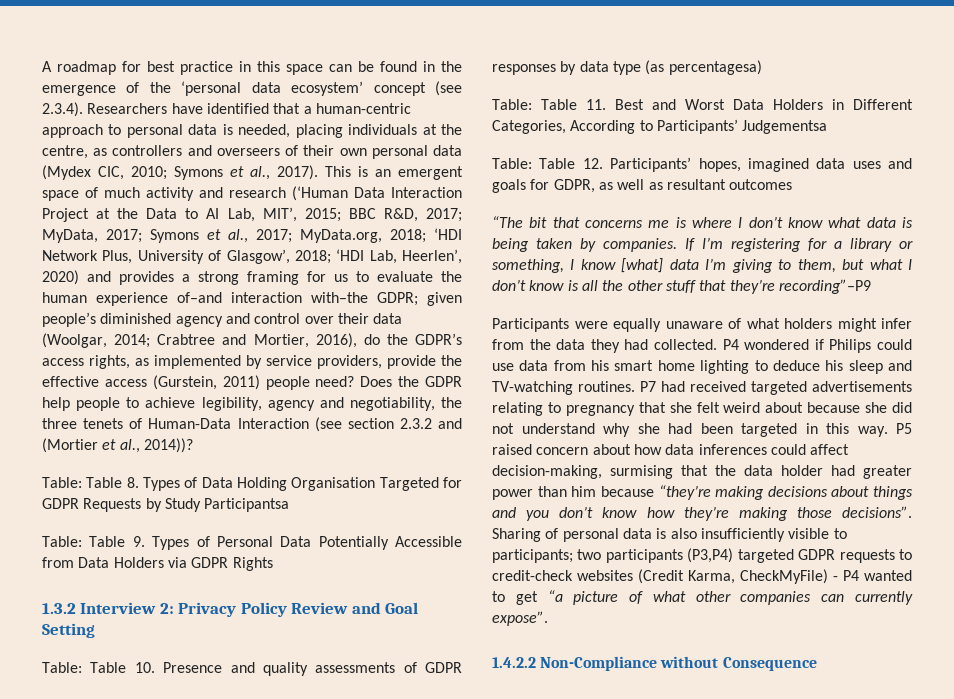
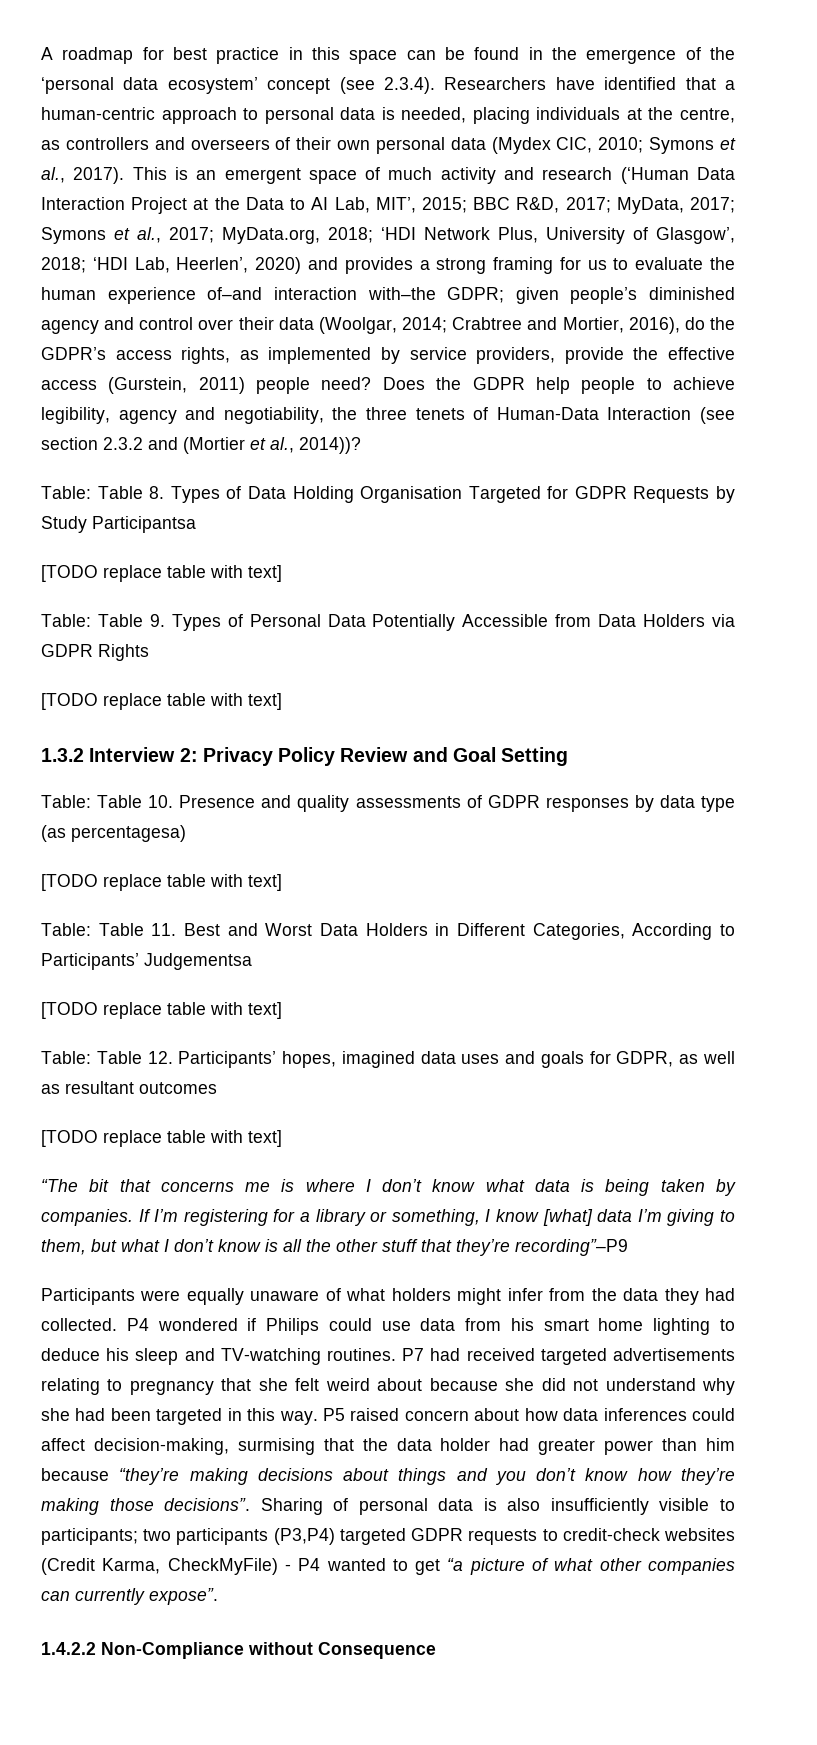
  Table: Table 8. Types of Data Holding Organisation Targeted for GDPR Requests by Study Participantsa
+ [TODO replace table with text]
  Table: Table 9. Types of Personal Data Potentially Accessible from Data Holders via GDPR Rights
+ [TODO replace table with text]
  Table: Table 10. Presence and quality assessments of GDPR responses by data type (as percentagesa)
+ [TODO replace table with text]
  Table: Table 11. Best and Worst Data Holders in Different Categories, According to Participants’ Judgementsa
+ [TODO replace table with text]
  Table: Table 12. Participants’ hopes, imagined data uses and goals for GDPR, as well as resultant outcomes
+ [TODO replace table with text]

